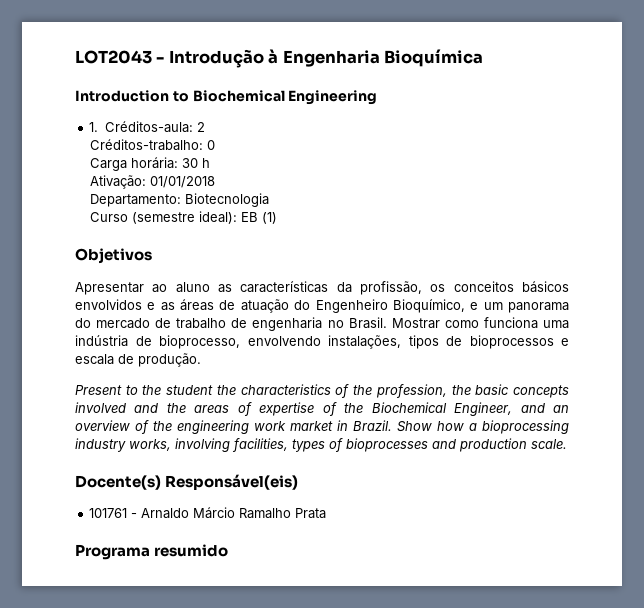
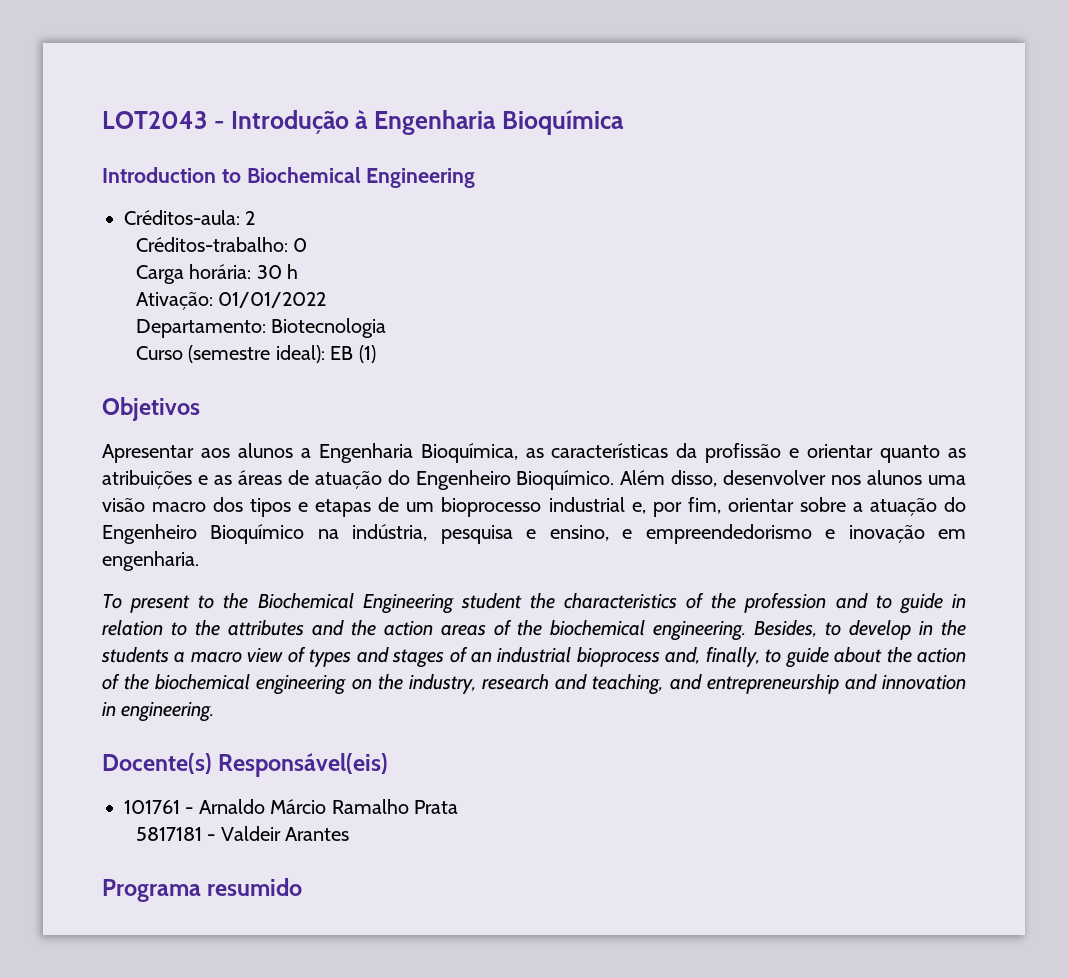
- 1. Créditos-aula: 2
+ Créditos-aula: 2
- Ativação: 01/01/2018
+ Ativação: 01/01/2022
- Apresentar ao aluno as características da profissão, os conceitos básicos envolvidos e as áreas de atuação do Engenheiro Bioquímico, e um panorama do mercado de trabalho de engenharia no Brasil. Mostrar como funciona uma indústria de bioprocesso, envolvendo instalações, tipos de bioprocessos e escala de produção.
- Present to the student the characteristics of the profession, the basic concepts involved and the areas of expertise of the Biochemical Engineer, and an overview of the engineering work market in Brazil. Show how a bioprocessing industry works, involving facilities, types of bioprocesses and production scale.
+ Apresentar aos alunos a Engenharia Bioquímica, as características da profissão e orientar quanto as atribuições e as áreas de atuação do Engenheiro Bioquímico. Além disso, desenvolver nos alunos uma visão macro dos tipos e etapas de um bioprocesso industrial e, por fim, orientar sobre a atuação do Engenheiro Bioquímico na indústria, pesquisa e ensino, e empreendedorismo e inovação em engenharia.
+ To present to the Biochemical Engineering student the characteristics of the profession and to guide in relation to the attributes and the action areas of the biochemical engineering. Besides, to develop in the students a macro view of types and stages of an industrial bioprocess and, finally, to guide about the action of the biochemical engineering on the industry, research and teaching, and entrepreneurship and innovation in engineering.
+ 5817181 - Valdeir Arantes

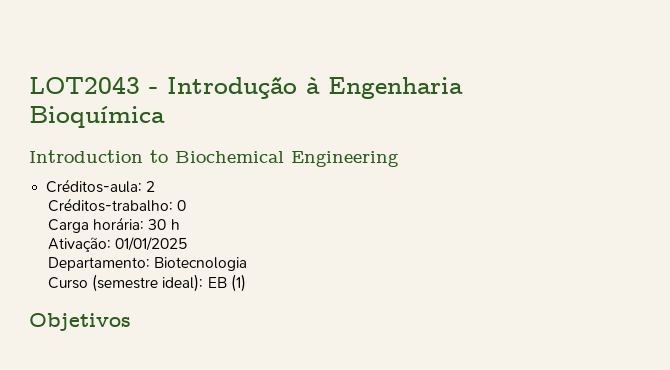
- Ativação: 01/01/2022
+ Ativação: 01/01/2025
- Apresentar aos alunos a Engenharia Bioquímica, as características da profissão e orientar quanto as atribuições e as áreas de atuação do Engenheiro Bioquímico. Além disso, desenvolver nos alunos uma visão macro dos tipos e etapas de um bioprocesso industrial e, por fim, orientar sobre a atuação do Engenheiro Bioquímico na indústria, pesquisa e ensino, e empreendedorismo e inovação em engenharia.
- To present to the Biochemical Engineering student the characteristics of the profession and to guide in relation to the attributes and the action areas of the biochemical engineering. Besides, to develop in the students a macro view of types and stages of an industrial bioprocess and, finally, to guide about the action of the biochemical engineering on the industry, research and teaching, and entrepreneurship and innovation in engineering.
- Docente(s) Responsável(eis)
- 101761 - Arnaldo Márcio Ramalho Prata
- 5817181 - Valdeir Arantes
- Programa resumido

